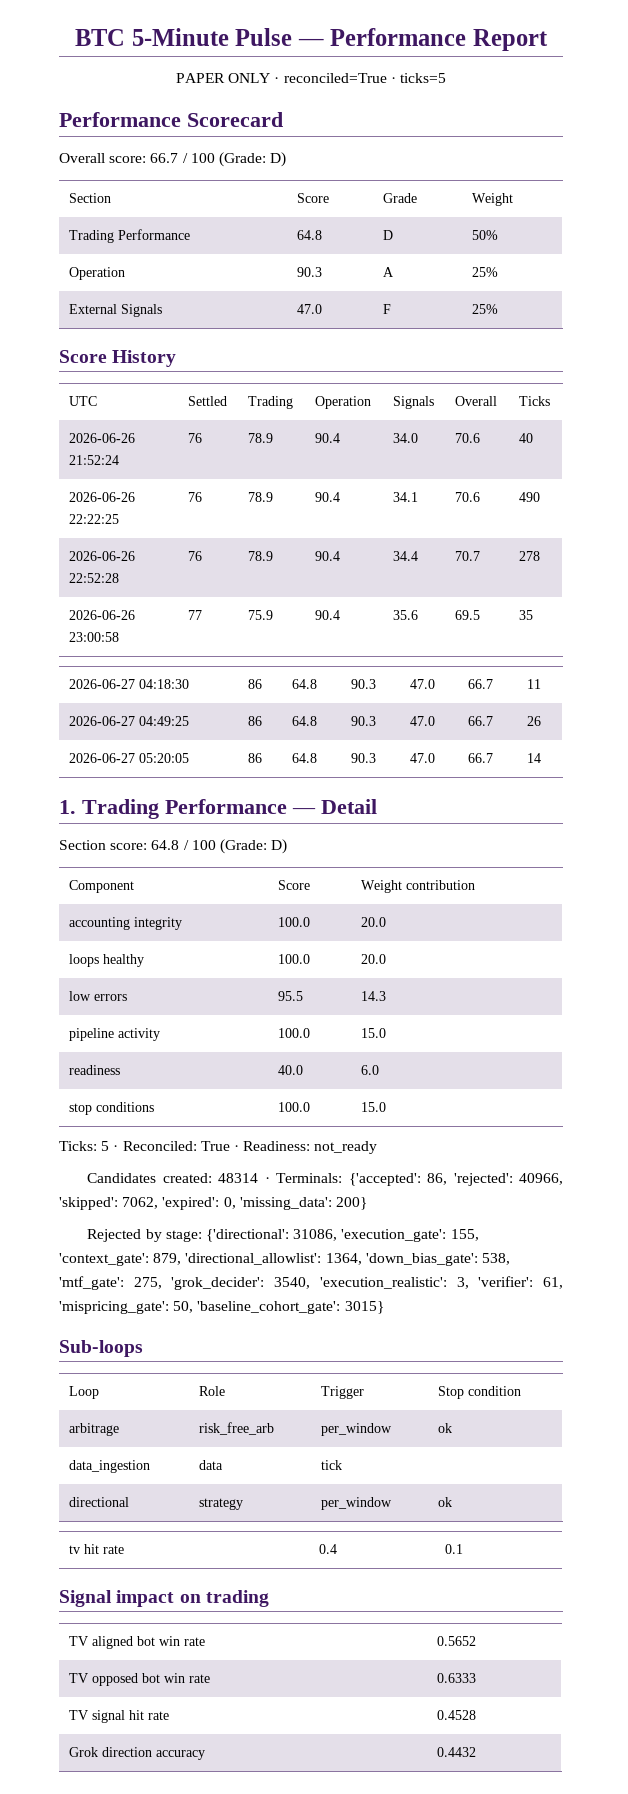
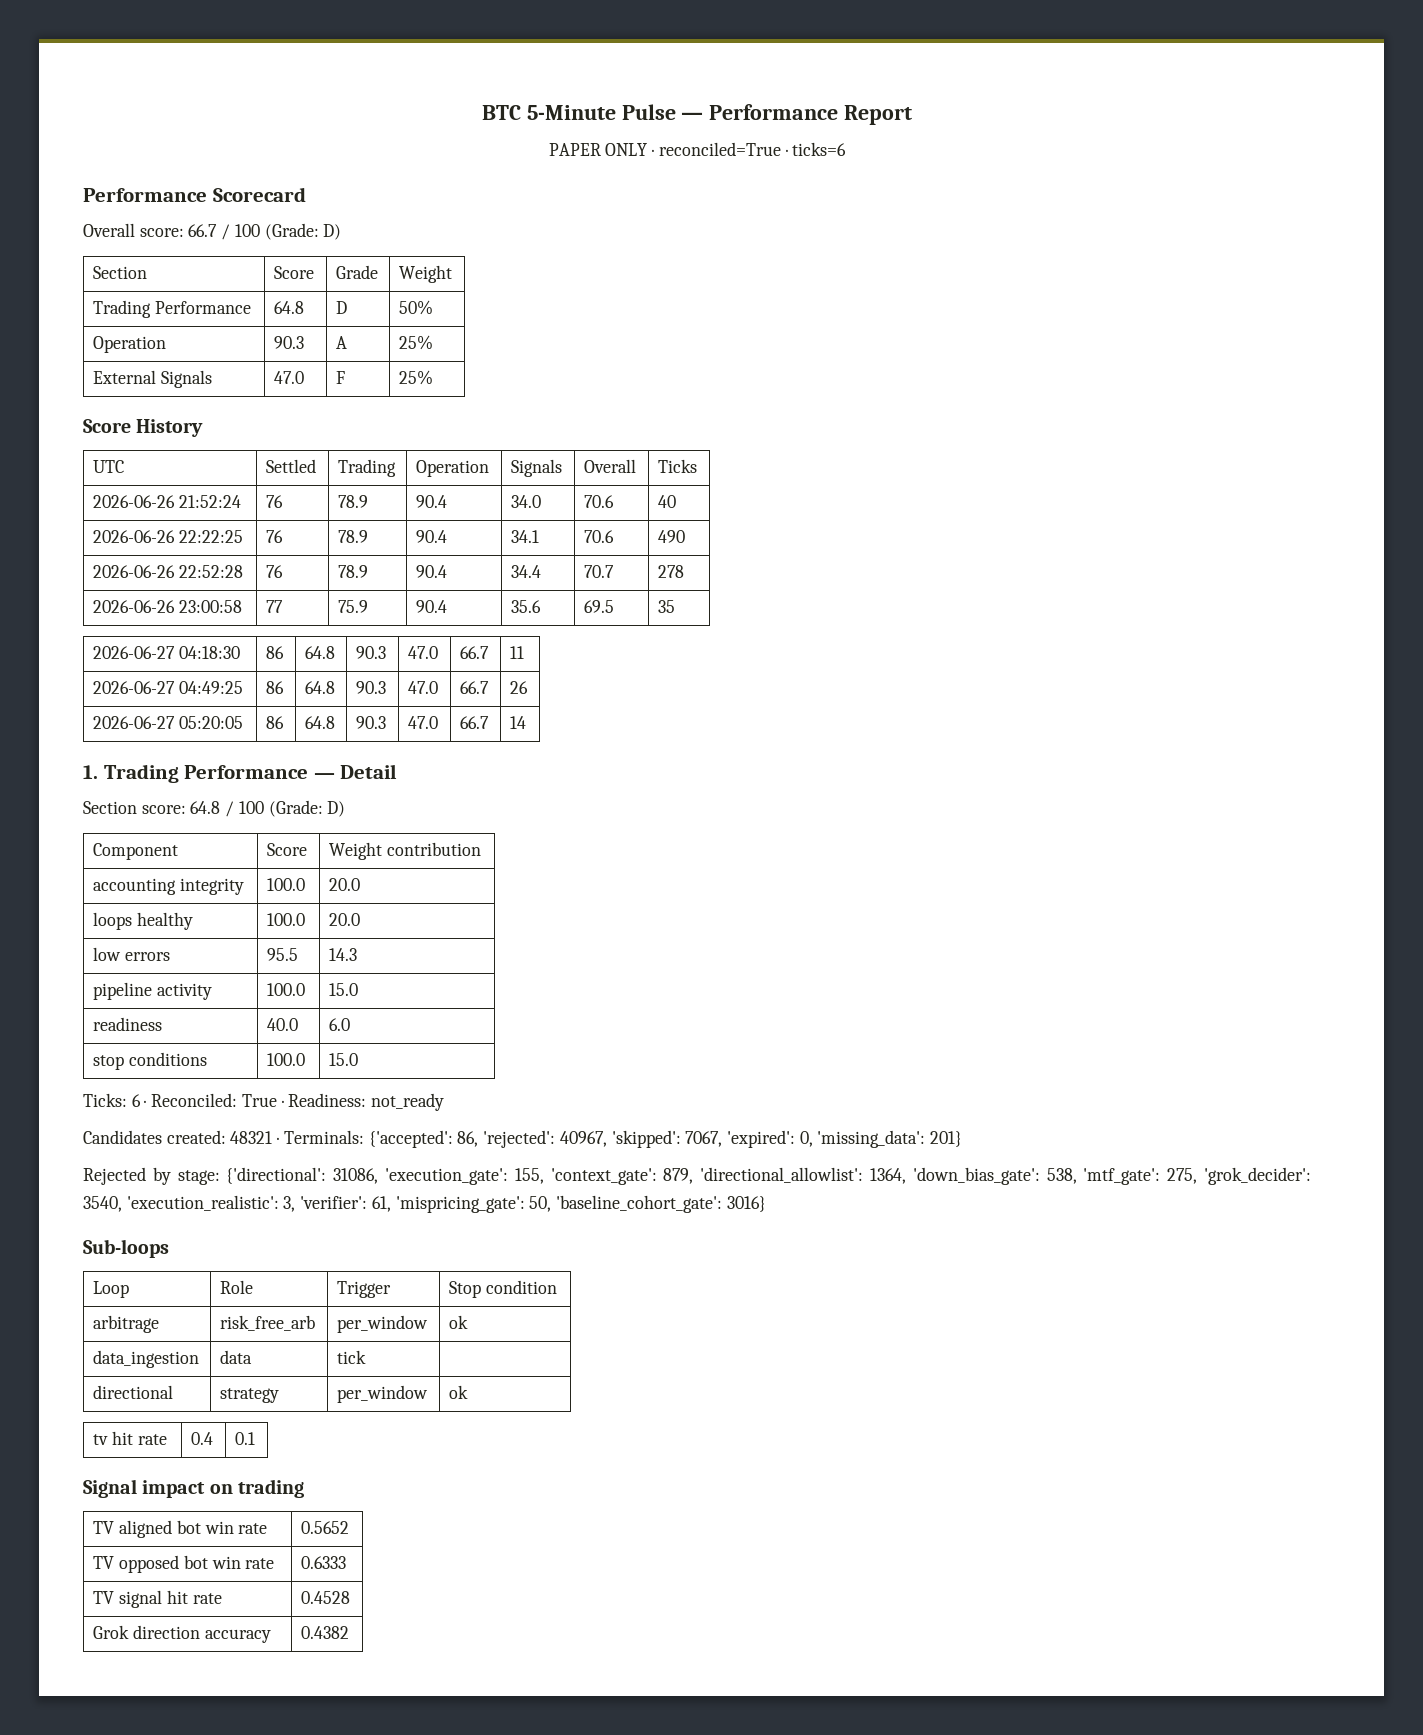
- PAPER ONLY · reconciled=True · ticks=5
+ PAPER ONLY · reconciled=True · ticks=6
- Ticks: 5 · Reconciled: True · Readiness: not_ready
+ Ticks: 6 · Reconciled: True · Readiness: not_ready
- Candidates created: 48314 · Terminals: {'accepted': 86, 'rejected': 40966, 'skipped': 7062, 'expired': 0, 'missing_data': 200}
+ Candidates created: 48321 · Terminals: {'accepted': 86, 'rejected': 40967, 'skipped': 7067, 'expired': 0, 'missing_data': 201}
- Rejected by stage: {'directional': 31086, 'execution_gate': 155, 'context_gate': 879, 'directional_allowlist': 1364, 'down_bias_gate': 538, 'mtf_gate': 275, 'grok_decider': 3540, 'execution_realistic': 3, 'verifier': 61, 'mispricing_gate': 50, 'baseline_cohort_gate': 3015}
+ Rejected by stage: {'directional': 31086, 'execution_gate': 155, 'context_gate': 879, 'directional_allowlist': 1364, 'down_bias_gate': 538, 'mtf_gate': 275, 'grok_decider': 3540, 'execution_realistic': 3, 'verifier': 61, 'mispricing_gate': 50, 'baseline_cohort_gate': 3016}
- Grok direction accuracy | 0.4432
+ Grok direction accuracy | 0.4382

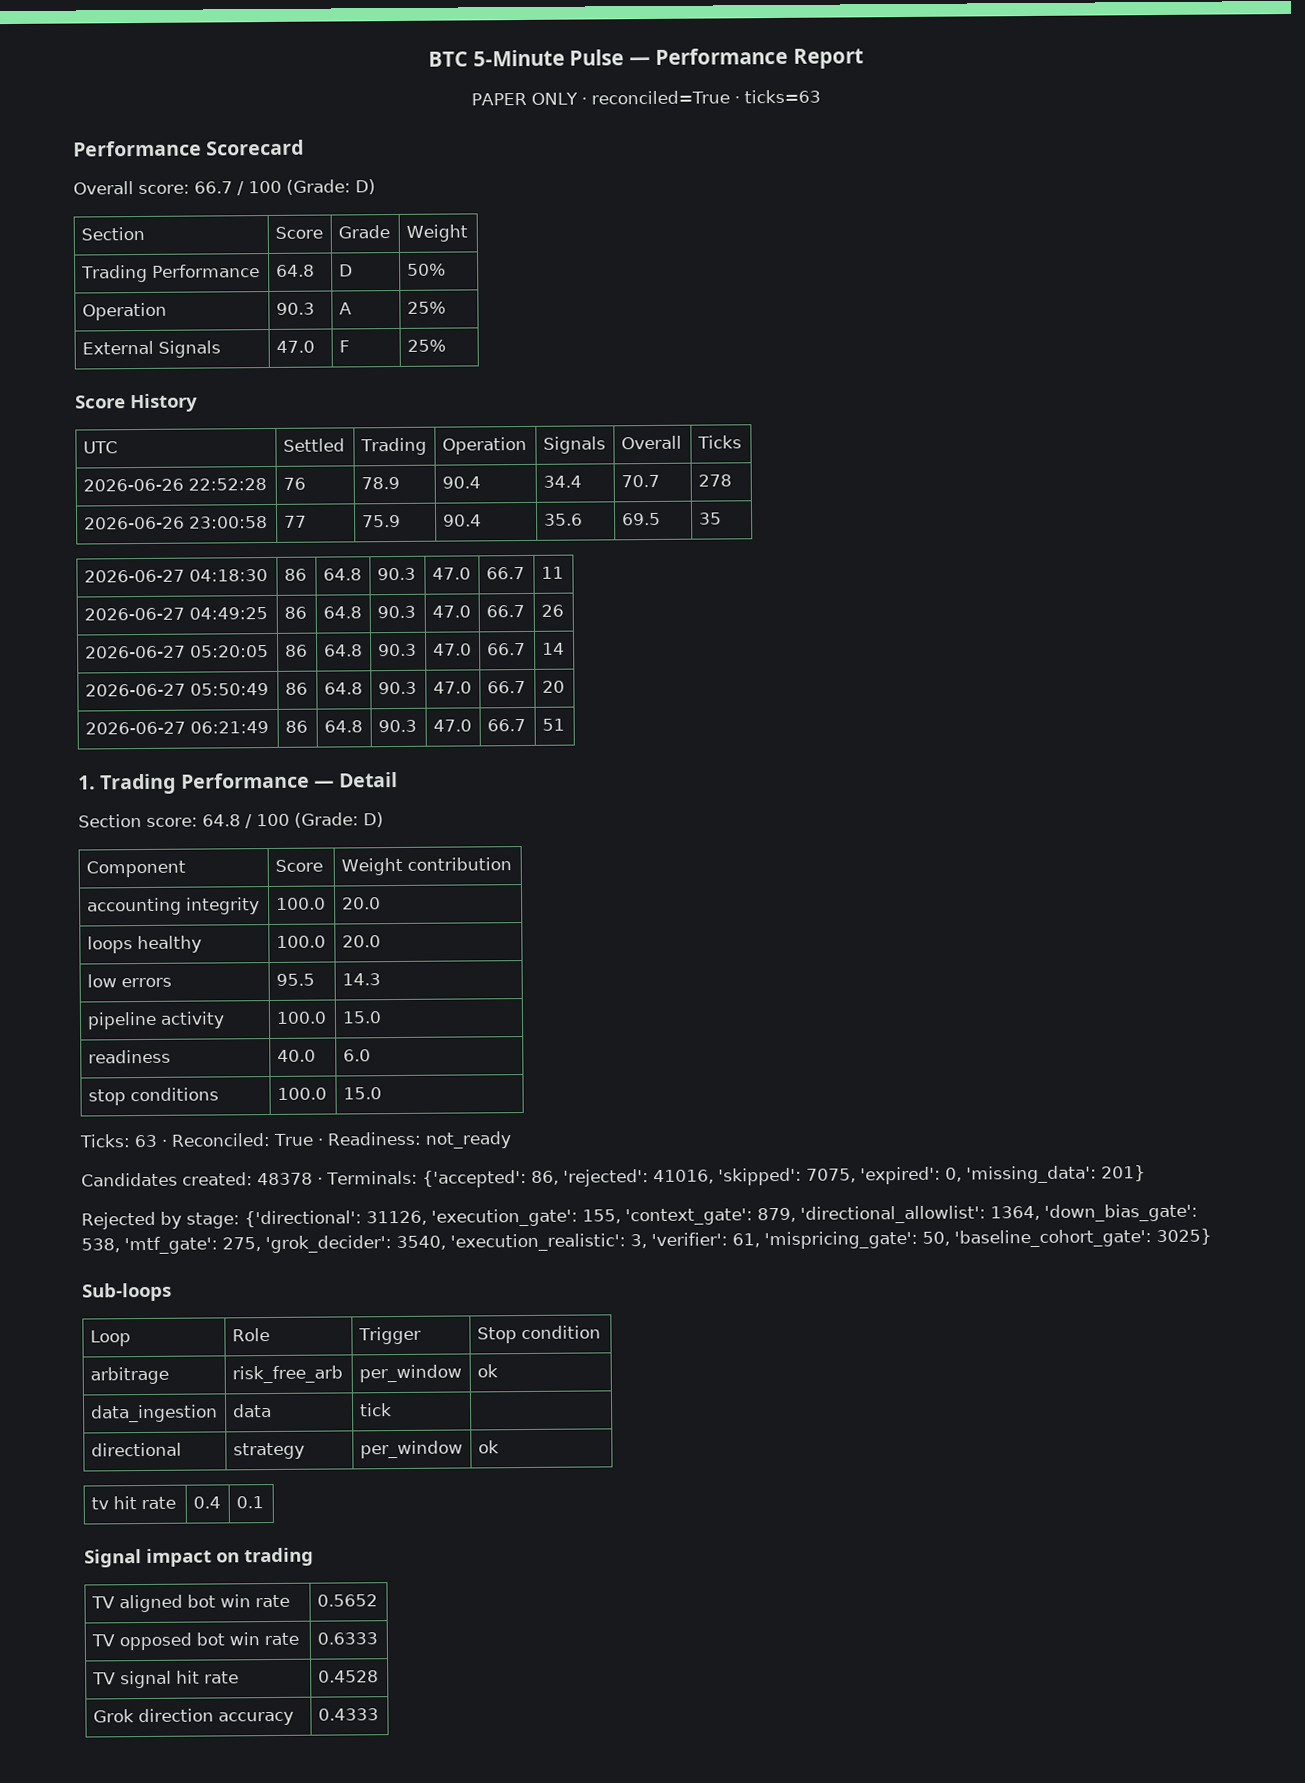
- PAPER ONLY · reconciled=True · ticks=6
+ PAPER ONLY · reconciled=True · ticks=63
- 2026-06-26 21:52:24 | 76 | 78.9 | 90.4 | 34.0 | 70.6 | 40
- 2026-06-26 22:22:25 | 76 | 78.9 | 90.4 | 34.1 | 70.6 | 490
+ 2026-06-27 05:50:49 | 86 | 64.8 | 90.3 | 47.0 | 66.7 | 20
+ 2026-06-27 06:21:49 | 86 | 64.8 | 90.3 | 47.0 | 66.7 | 51
- Ticks: 6 · Reconciled: True · Readiness: not_ready
+ Ticks: 63 · Reconciled: True · Readiness: not_ready
- Candidates created: 48321 · Terminals: {'accepted': 86, 'rejected': 40967, 'skipped': 7067, 'expired': 0, 'missing_data': 201}
+ Candidates created: 48378 · Terminals: {'accepted': 86, 'rejected': 41016, 'skipped': 7075, 'expired': 0, 'missing_data': 201}
- Rejected by stage: {'directional': 31086, 'execution_gate': 155, 'context_gate': 879, 'directional_allowlist': 1364, 'down_bias_gate': 538, 'mtf_gate': 275, 'grok_decider': 3540, 'execution_realistic': 3, 'verifier': 61, 'mispricing_gate': 50, 'baseline_cohort_gate': 3016}
+ Rejected by stage: {'directional': 31126, 'execution_gate': 155, 'context_gate': 879, 'directional_allowlist': 1364, 'down_bias_gate': 538, 'mtf_gate': 275, 'grok_decider': 3540, 'execution_realistic': 3, 'verifier': 61, 'mispricing_gate': 50, 'baseline_cohort_gate': 3025}
- Grok direction accuracy | 0.4382
+ Grok direction accuracy | 0.4333

